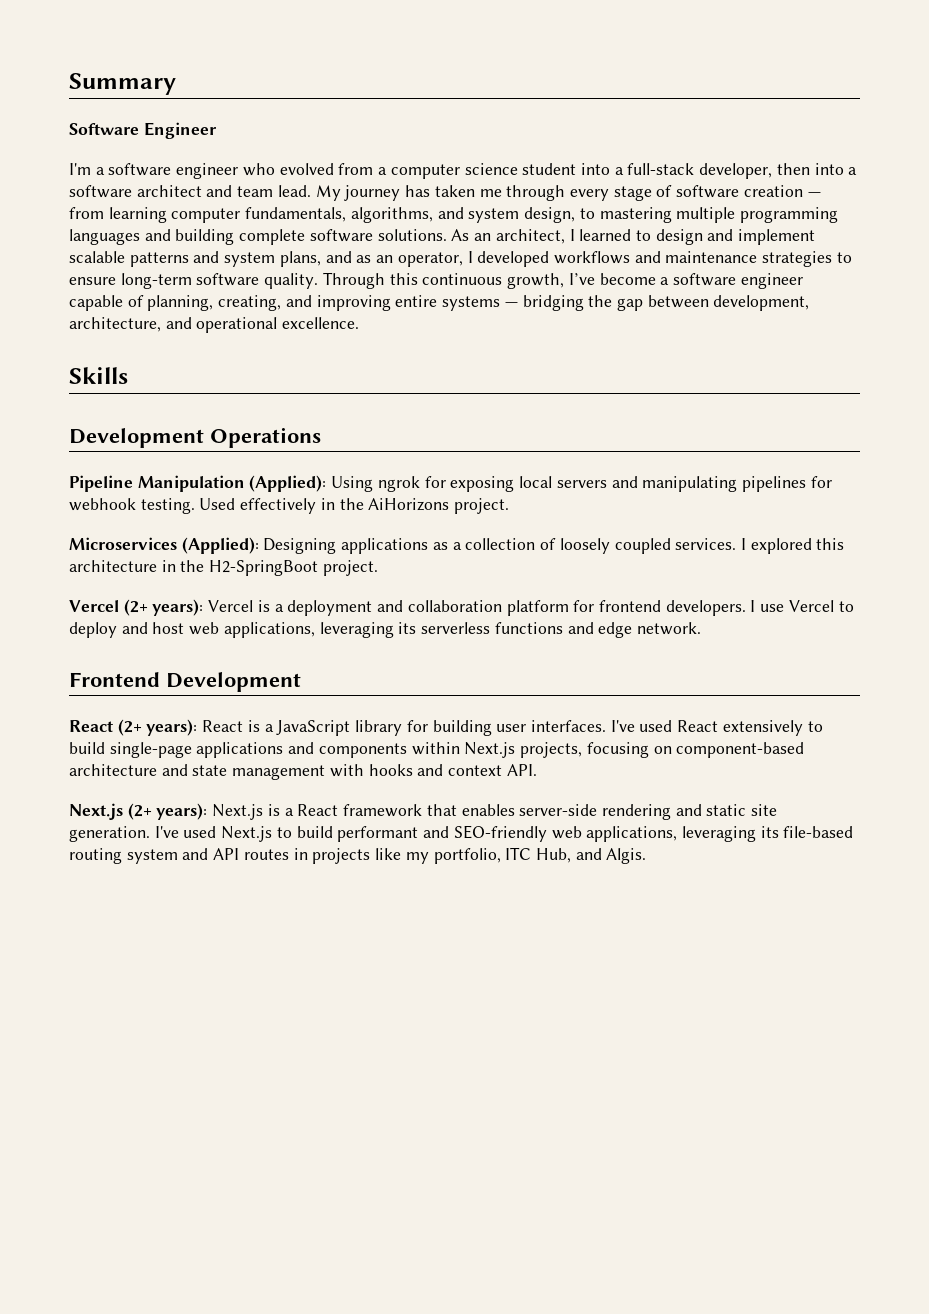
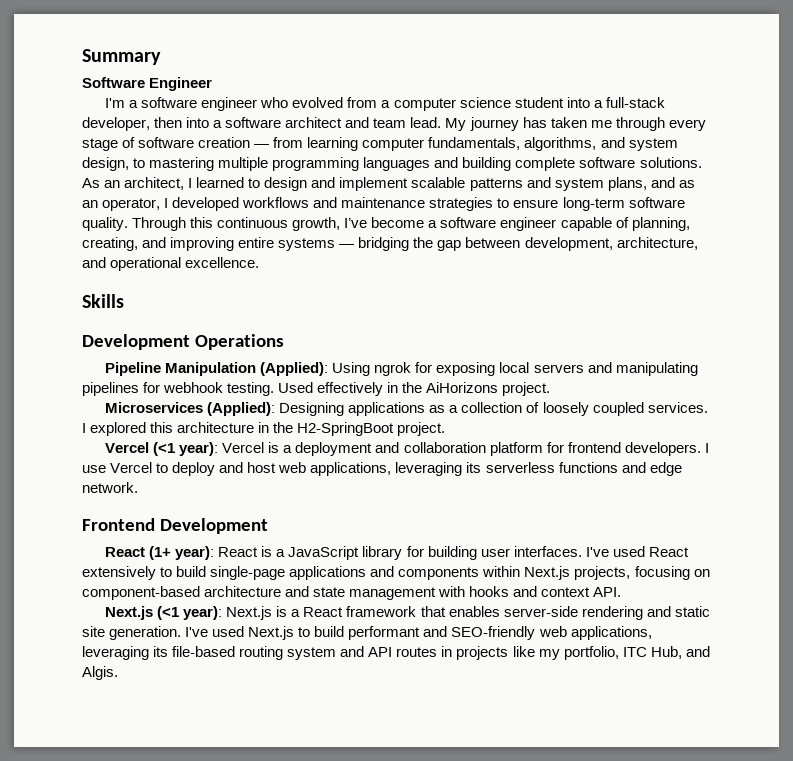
- Vercel (2+ years): Vercel is a deployment and collaboration platform for frontend developers.
+ Vercel (<1 year): Vercel is a deployment and collaboration platform for frontend developers.
- React (2+ years): React is a JavaScript library for building user interfaces.
+ React (1+ year): React is a JavaScript library for building user interfaces.
- Next.js (2+ years): Next.js is a React framework that enables server-side rendering and static site generation.
+ Next.js (<1 year): Next.js is a React framework that enables server-side rendering and static site generation.

